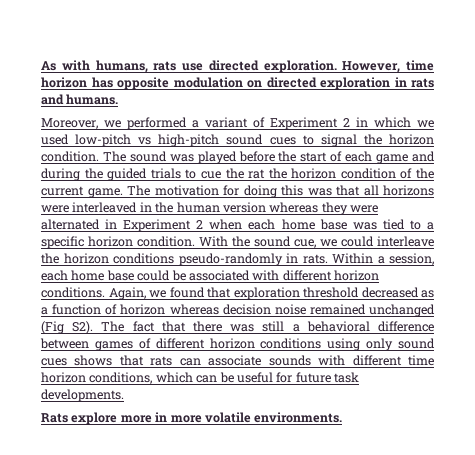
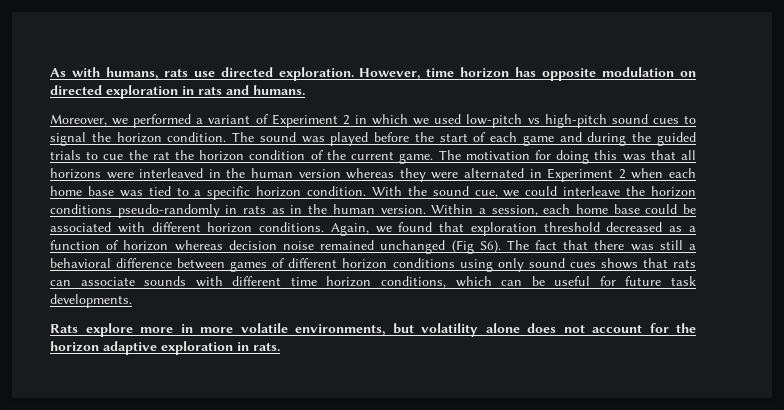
- With the sound cue, we could interleave the horizon conditions pseudo-randomly in rats.
+ With the sound cue, we could interleave the horizon conditions pseudo-randomly in rats as in the human version.
- Again, we found that exploration threshold decreased as a function of horizon whereas decision noise remained unchanged (Fig S2). The fact that there was still a behavioral difference between games of different horizon conditions using only sound cues shows that rats can associate sounds with different time horizon conditions, which can be useful for future task developments.
+ Again, we found that exploration threshold decreased as a function of horizon whereas decision noise remained unchanged (Fig S6). The fact that there was still a behavioral difference between games of different horizon conditions using only sound cues shows that rats can associate sounds with different time horizon conditions, which can be useful for future task developments.
- Rats explore more in more volatile environments.
+ Rats explore more in more volatile environments, but volatility alone does not account for the horizon adaptive exploration in rats.

